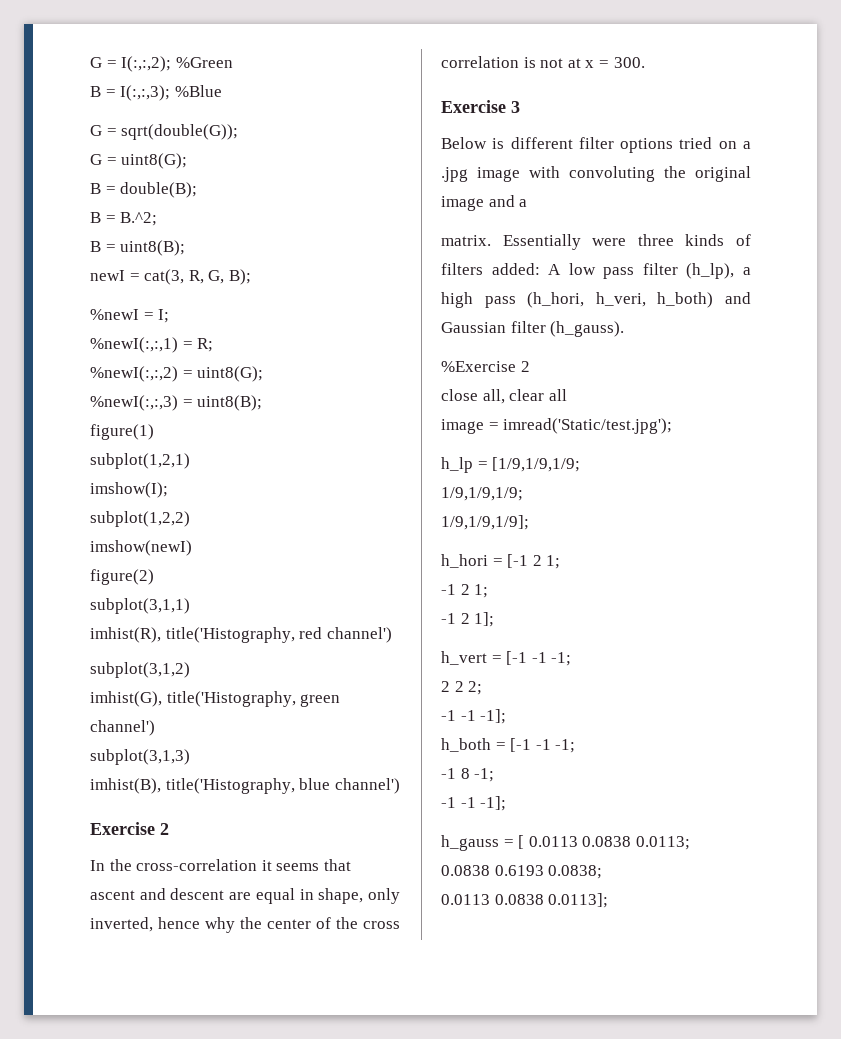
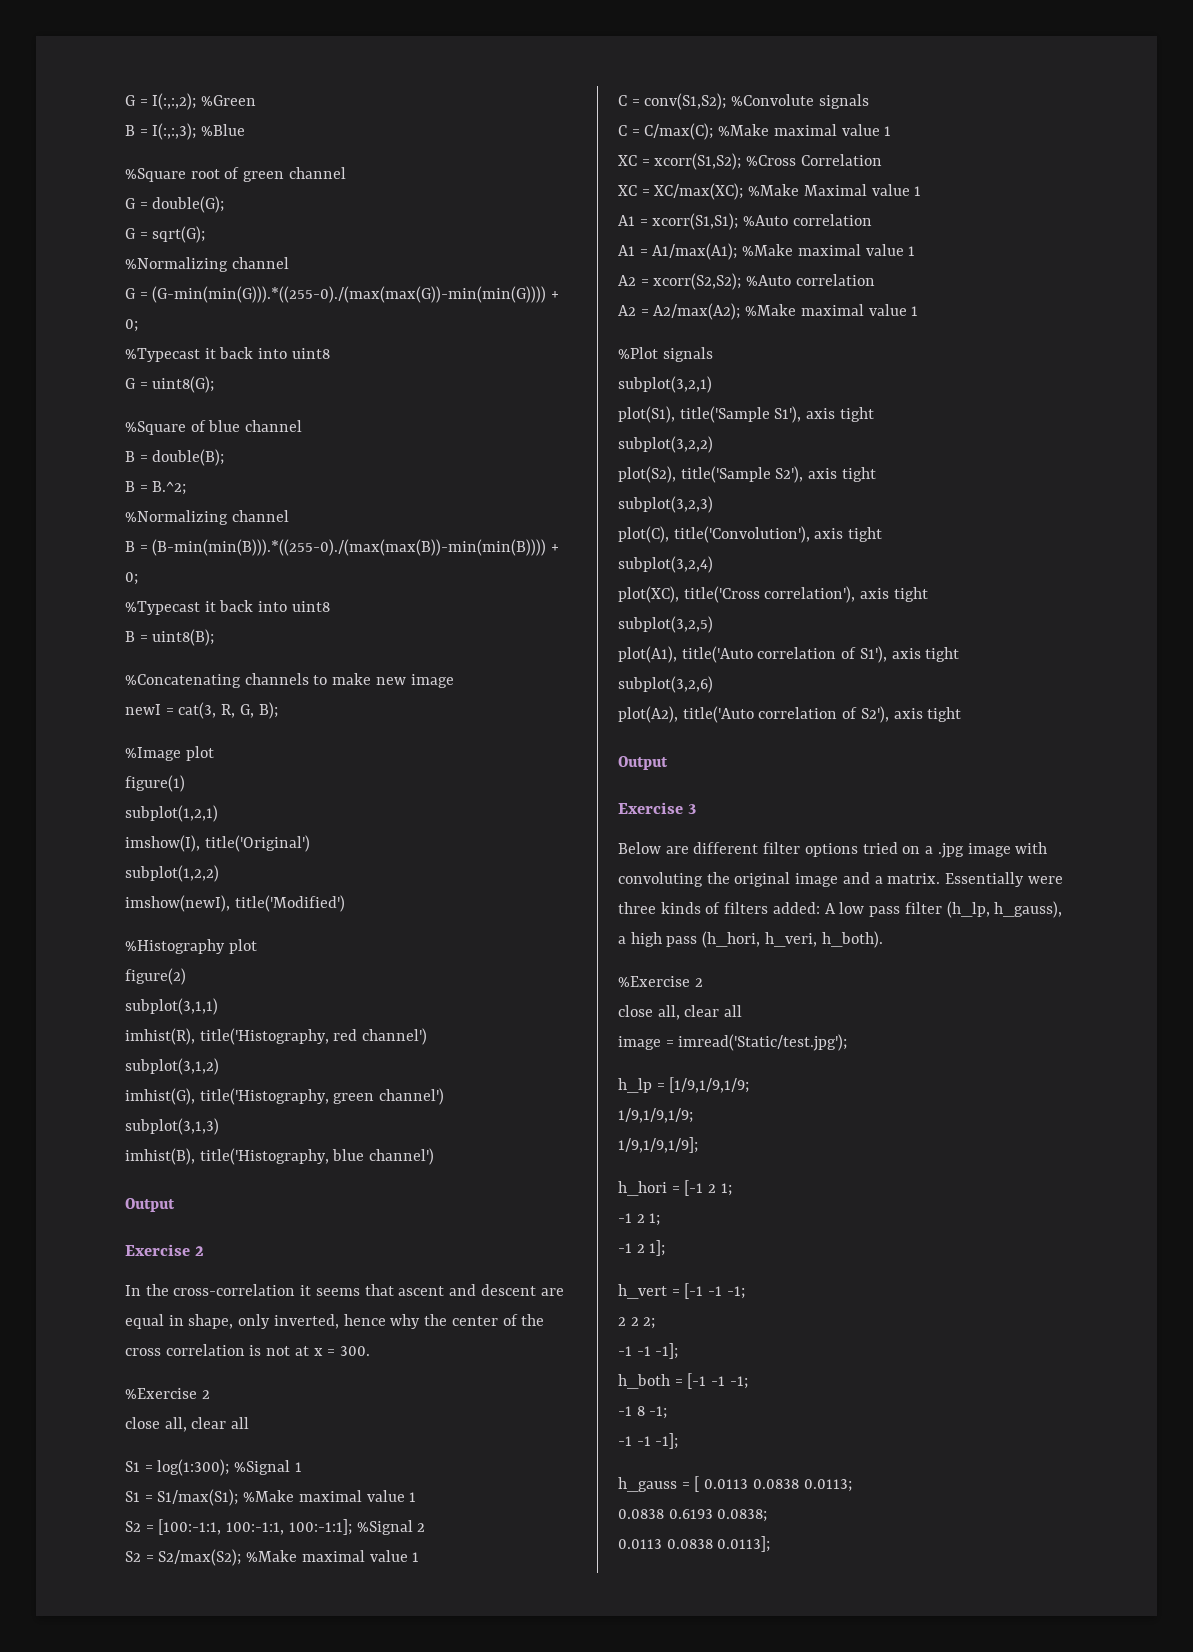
- G = sqrt(double(G));
+ %Square root of green channel
+ G = double(G);
+ G = sqrt(G);
+ %Normalizing channel
+ G = (G-min(min(G))).*((255-0)./(max(max(G))-min(min(G)))) + 0;
+ %Typecast it back into uint8
+ %Square of blue channel
  B = B.^2;
+ %Normalizing channel
+ B = (B-min(min(B))).*((255-0)./(max(max(B))-min(min(B)))) + 0;
+ %Typecast it back into uint8
  B = uint8(B);
+ %Concatenating channels to make new image
- %newI = I;
- %newI(:,:,1) = R;
- %newI(:,:,2) = uint8(G);
- %newI(:,:,3) = uint8(B);
+ %Image plot
- imshow(I);
+ imshow(I), title('Original')
- imshow(newI)
+ imshow(newI), title('Modified')
+ %Histography plot
  imhist(B), title('Histography, blue channel')
+ Output
  In the cross-correlation it seems that ascent and descent are equal in shape, only inverted, hence why the center of the cross correlation is not at x = 300.
+ %Exercise 2
+ close all, clear all
+ S1 = log(1:300); %Signal 1
+ S1 = S1/max(S1); %Make maximal value 1
+ S2 = [100:-1:1, 100:-1:1, 100:-1:1]; %Signal 2
+ S2 = S2/max(S2); %Make maximal value 1
+ C = conv(S1,S2); %Convolute signals
+ C = C/max(C); %Make maximal value 1
+ XC = xcorr(S1,S2); %Cross Correlation
+ XC = XC/max(XC); %Make Maximal value 1
+ A1 = xcorr(S1,S1); %Auto correlation
+ A1 = A1/max(A1); %Make maximal value 1
+ A2 = xcorr(S2,S2); %Auto correlation
+ A2 = A2/max(A2); %Make maximal value 1
+ %Plot signals
+ subplot(3,2,1)
+ plot(S1), title('Sample S1'), axis tight
+ subplot(3,2,2)
+ plot(S2), title('Sample S2'), axis tight
+ subplot(3,2,3)
+ plot(C), title('Convolution'), axis tight
+ subplot(3,2,4)
+ plot(XC), title('Cross correlation'), axis tight
+ subplot(3,2,5)
+ plot(A1), title('Auto correlation of S1'), axis tight
+ subplot(3,2,6)
+ plot(A2), title('Auto correlation of S2'), axis tight
+ Output
- Below is different filter options tried on a .jpg image with convoluting the original image and a
- matrix.
+ Below are different filter options tried on a .jpg image with convoluting the original image and a matrix.
- Essentially were three kinds of filters added: A low pass filter (h_lp), a high pass (h_hori, h_veri, h_both) and Gaussian filter (h_gauss).
+ Essentially were three kinds of filters added: A low pass filter (h_lp, h_gauss), a high pass (h_hori, h_veri, h_both).

